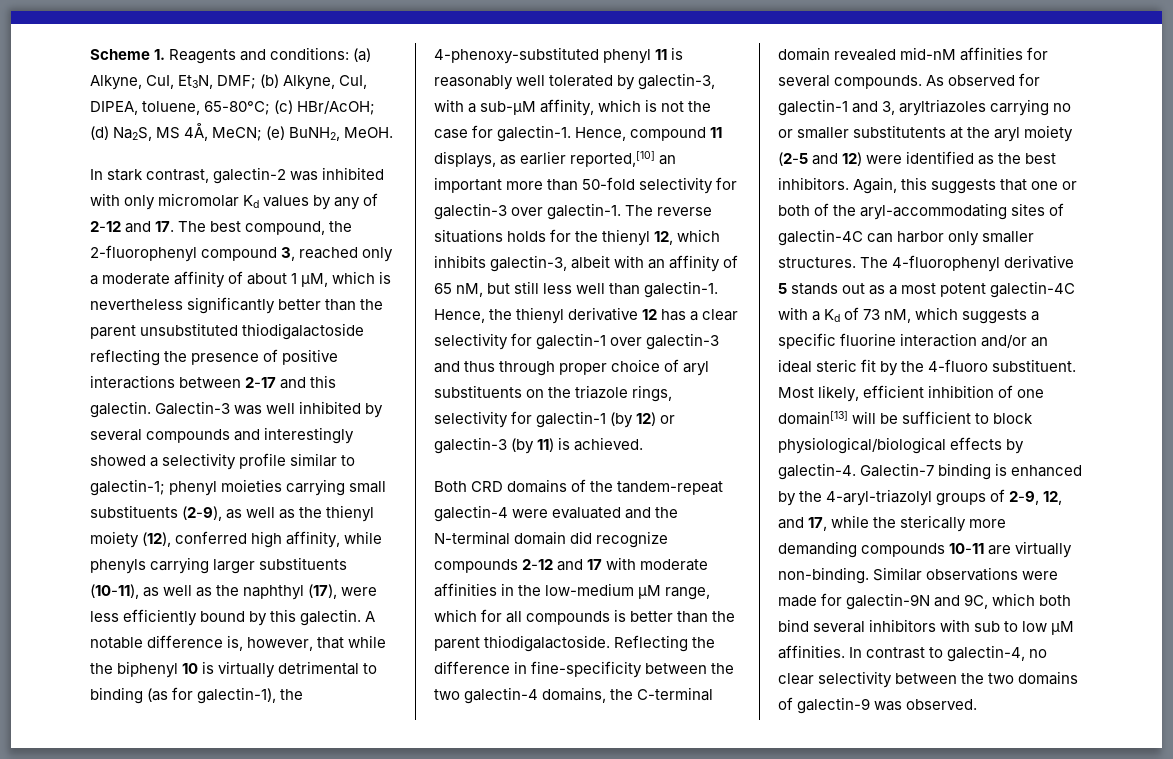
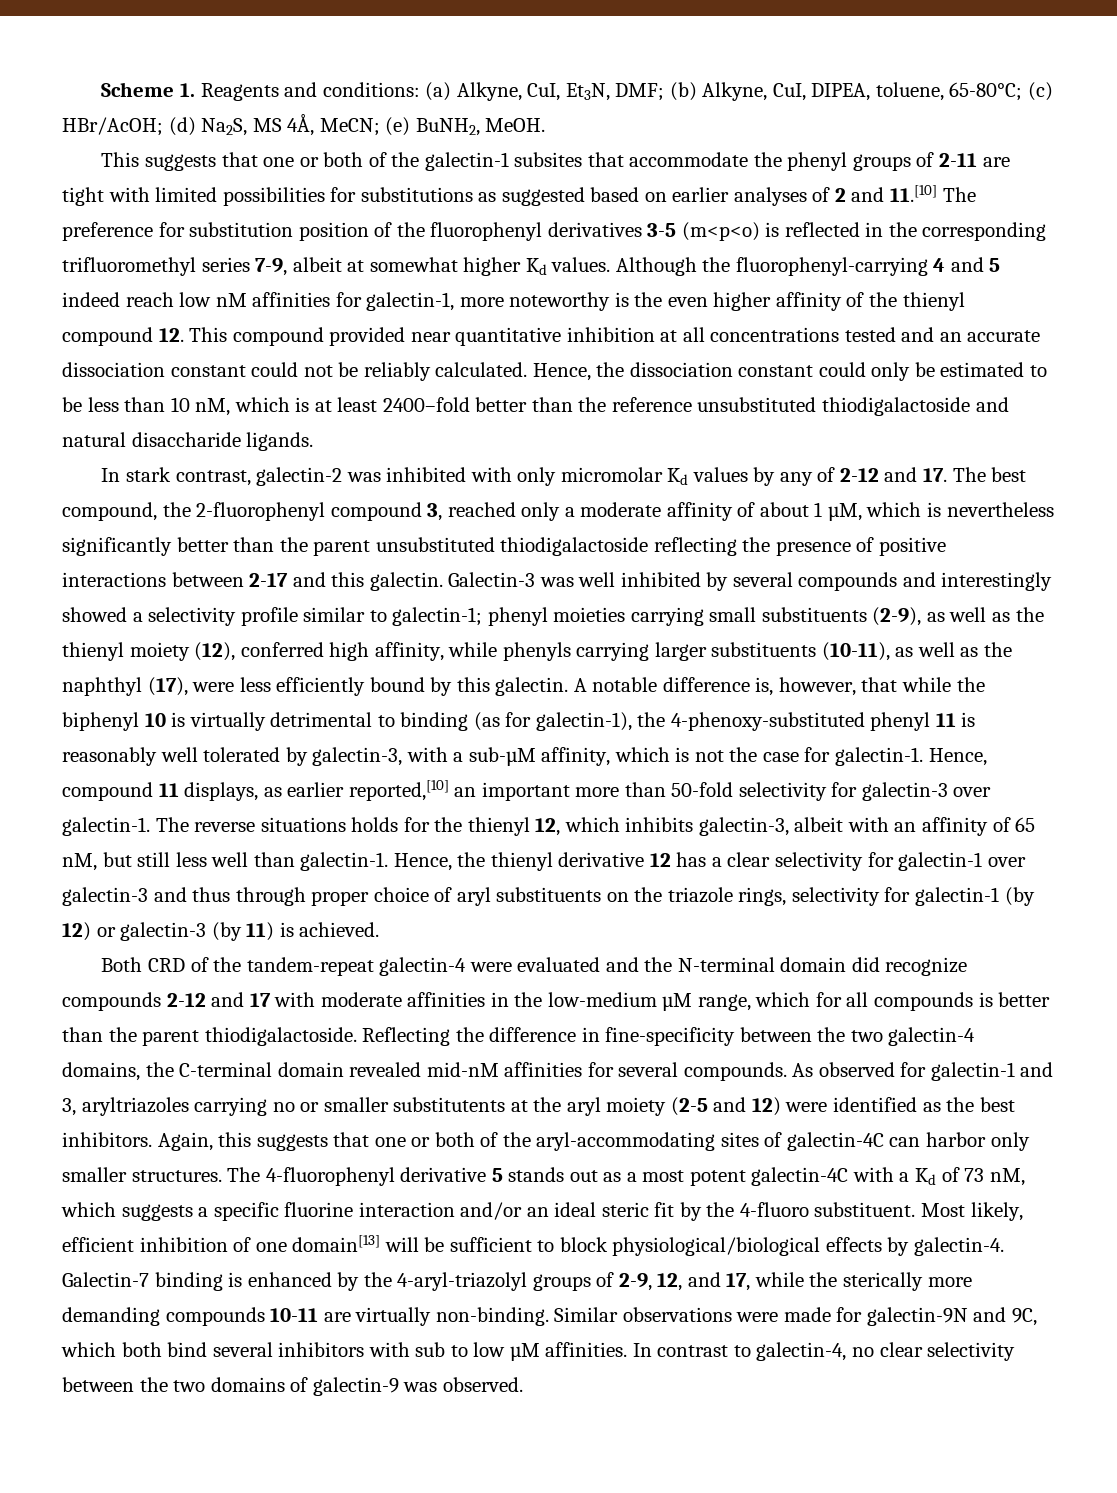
+ This suggests that one or both of the galectin-1 subsites that accommodate the phenyl groups of 2-11 are tight with limited possibilities for substitutions as suggested based on earlier analyses of 2 and 11.[10] The preference for substitution position of the fluorophenyl derivatives 3-5 (m<p<o) is reflected in the corresponding trifluoromethyl series 7-9, albeit at somewhat higher Kd values. Although the fluorophenyl-carrying 4 and 5 indeed reach low nM affinities for galectin-1, more noteworthy is the even higher affinity of the thienyl compound 12. This compound provided near quantitative inhibition at all concentrations tested and an accurate dissociation constant could not be reliably calculated. Hence, the dissociation constant could only be estimated to be less than 10 nM, which is at least 2400–fold better than the reference unsubstituted thiodigalactoside and natural disaccharide ligands.
- Both CRD domains of the tandem-repeat galectin-4 were evaluated and the N-terminal domain did recognize compounds 2-12 and 17 with moderate affinities in the low-medium µM range, which for all compounds is better than the parent thiodigalactoside.
+ Both CRD of the tandem-repeat galectin-4 were evaluated and the N-terminal domain did recognize compounds 2-12 and 17 with moderate affinities in the low-medium µM range, which for all compounds is better than the parent thiodigalactoside.

